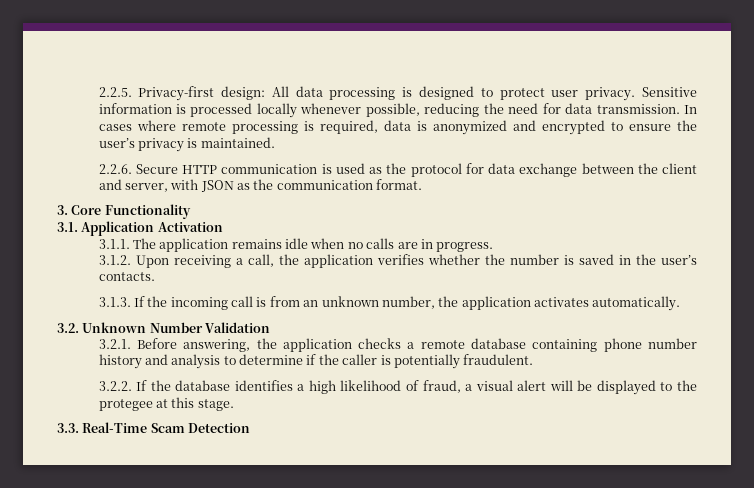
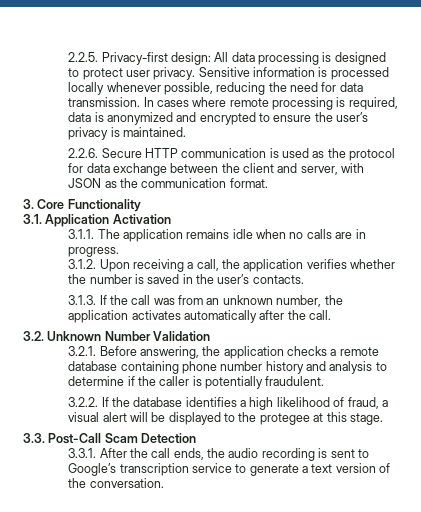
- 3.1.3. If the incoming call is from an unknown number, the application activates automatically.
+ 3.1.3. If the call was from an unknown number, the application activates automatically after the call.
- 3.3. Real-Time Scam Detection
+ 3.3. Post-Call Scam Detection
+ 3.3.1. After the call ends, the audio recording is sent to Google’s transcription service to generate a text version of the conversation.

